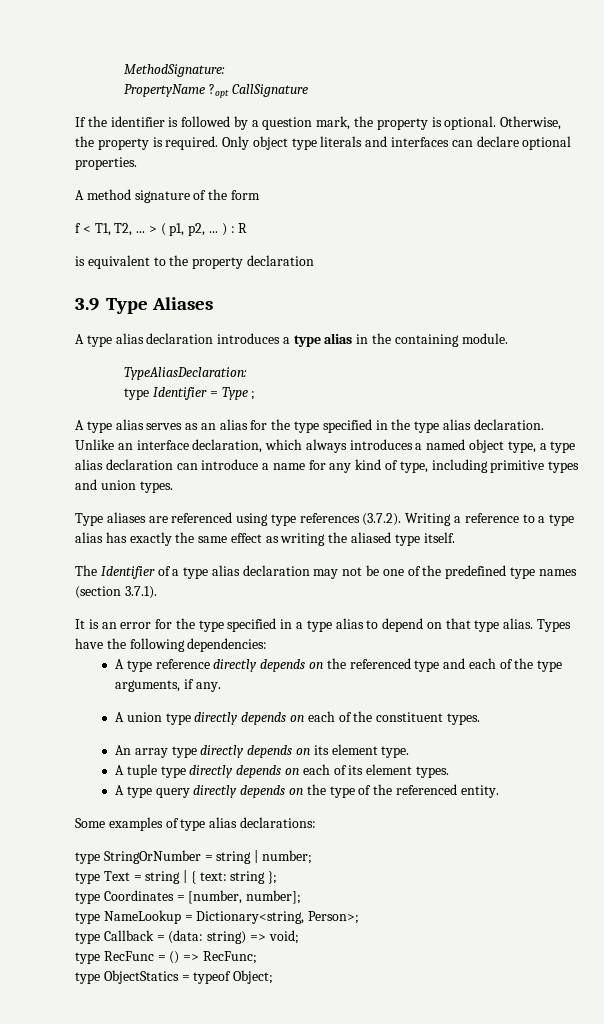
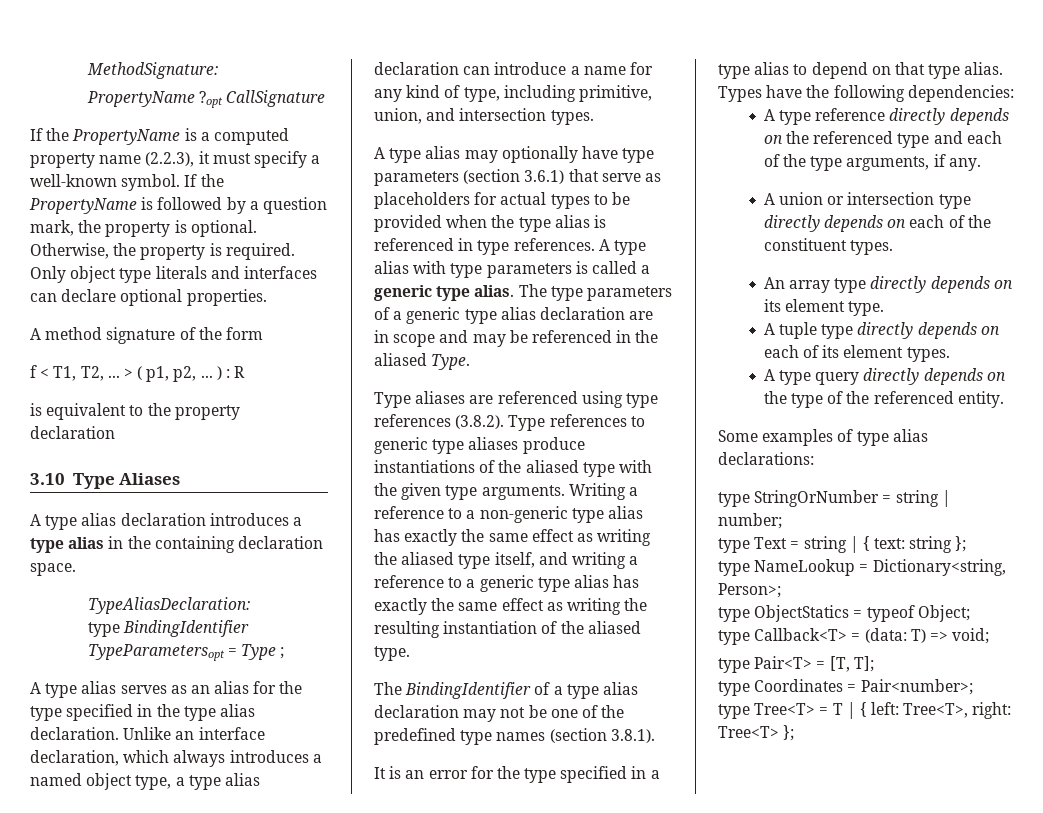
- If the identifier is followed by a question mark, the property is optional.
+ If the PropertyName is a computed property name (2.2.3), it must specify a well-known symbol. If the PropertyName is followed by a question mark, the property is optional.
- 3.9 Type Aliases
+ 3.10 Type Aliases
- A type alias declaration introduces a type alias in the containing module.
+ A type alias declaration introduces a type alias in the containing declaration space.
- type Identifier = Type ;
+ type BindingIdentifier TypeParametersopt = Type ;
- Unlike an interface declaration, which always introduces a named object type, a type alias declaration can introduce a name for any kind of type, including primitive types and union types.
+ Unlike an interface declaration, which always introduces a named object type, a type alias declaration can introduce a name for any kind of type, including primitive, union, and intersection types.
+ A type alias may optionally have type parameters (section 3.6.1) that serve as placeholders for actual types to be provided when the type alias is referenced in type references. A type alias with type parameters is called a generic type alias. The type parameters of a generic type alias declaration are in scope and may be referenced in the aliased Type.
- Type aliases are referenced using type references (3.7.2). Writing a reference to a type alias has exactly the same effect as writing the aliased type itself.
- The Identifier of a type alias declaration may not be one of the predefined type names (section 3.7.1).
+ Type aliases are referenced using type references (3.8.2). Type references to generic type aliases produce instantiations of the aliased type with the given type arguments. Writing a reference to a non-generic type alias has exactly the same effect as writing the aliased type itself, and writing a reference to a generic type alias has exactly the same effect as writing the resulting instantiation of the aliased type.
+ The BindingIdentifier of a type alias declaration may not be one of the predefined type names (section 3.8.1).
- A union type directly depends on each of the constituent types.
+ A union or intersection type directly depends on each of the constituent types.
- type Coordinates = [number, number];
- type Callback = (data: string) => void;
+ type ObjectStatics = typeof Object;
+ type Callback<T> = (data: T) => void;
- type RecFunc = () => RecFunc;
- type ObjectStatics = typeof Object;
+ type Pair<T> = [T, T];
+ type Coordinates = Pair<number>;
+ type Tree<T> = T | { left: Tree<T>, right: Tree<T> };

